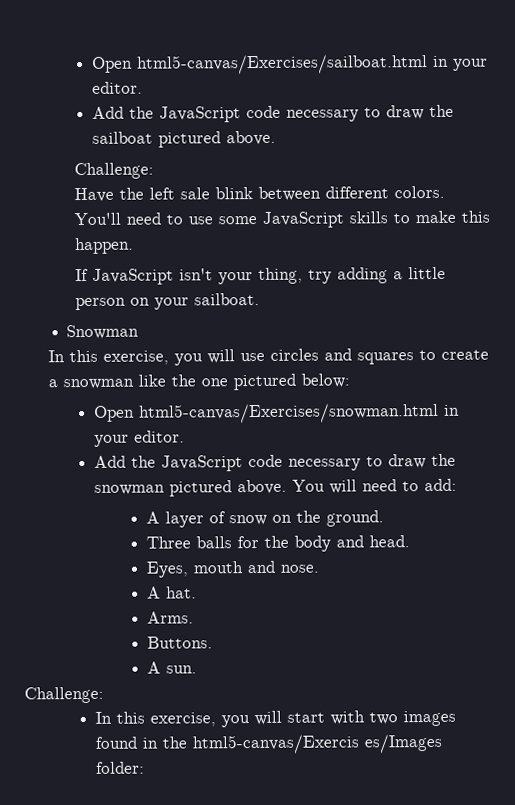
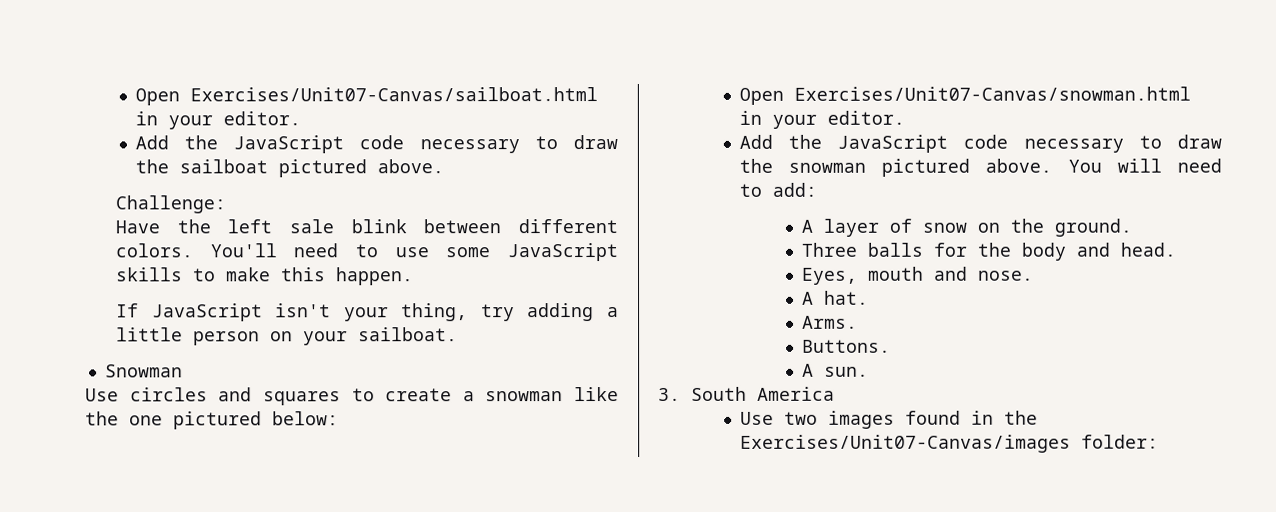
- Open html5-canvas/Exercises/sailboat.html in your editor.
+ Open Exercises/Unit07-Canvas/sailboat.html in your editor.
- In this exercise, you will use circles and squares to create a snowman like the one pictured below:
+ Use circles and squares to create a snowman like the one pictured below:
- Open html5-canvas/Exercises/snowman.html in your editor.
+ Open Exercises/Unit07-Canvas/snowman.html in your editor.
  A sun.
- Challenge:
- In this exercise, you will start with two images found in the html5-canvas/Exercis es/Images folder:
+ 3. South America
+ Use two images found in the Exercises/Unit07-Canvas/images folder:

